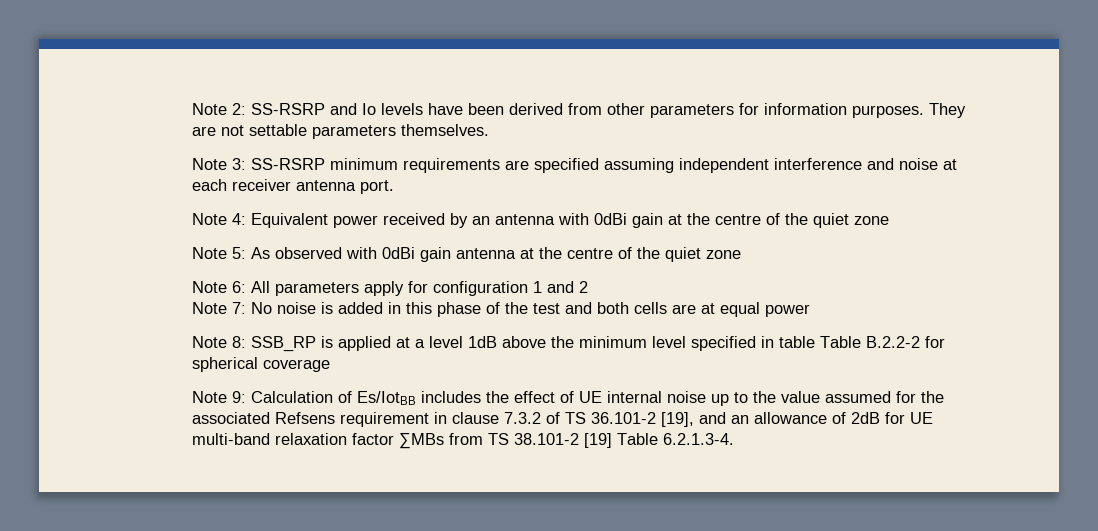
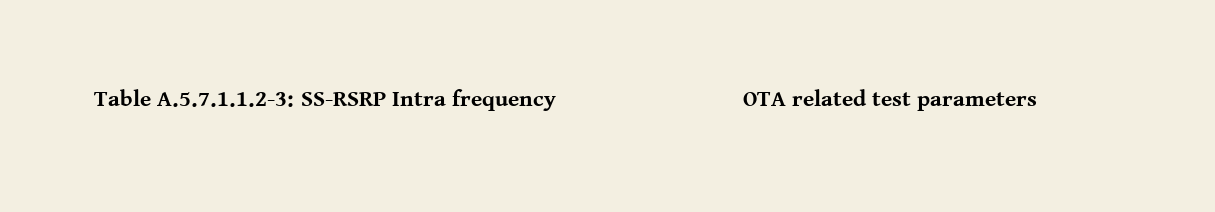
- Note 2: SS-RSRP and Io levels have been derived from other parameters for information purposes. They are not settable parameters themselves.
- Note 3: SS-RSRP minimum requirements are specified assuming independent interference and noise at each receiver antenna port.
- Note 4: Equivalent power received by an antenna with 0dBi gain at the centre of the quiet zone
- Note 5: As observed with 0dBi gain antenna at the centre of the quiet zone
- Note 6: All parameters apply for configuration 1 and 2
- Note 7: No noise is added in this phase of the test and both cells are at equal power
- Note 8: SSB_RP is applied at a level 1dB above the minimum level specified in table Table B.2.2-2 for spherical coverage
- Note 9: Calculation of Es/IotBB includes the effect of UE internal noise up to the value assumed for the associated Refsens requirement in clause 7.3.2 of TS 36.101-2 [19], and an allowance of 2dB for UE multi-band relaxation factor ∑MBs from TS 38.101-2 [19] Table 6.2.1.3-4.
+ Table A.5.7.1.1.2-3: SS-RSRP Intra frequency OTA related test parameters

